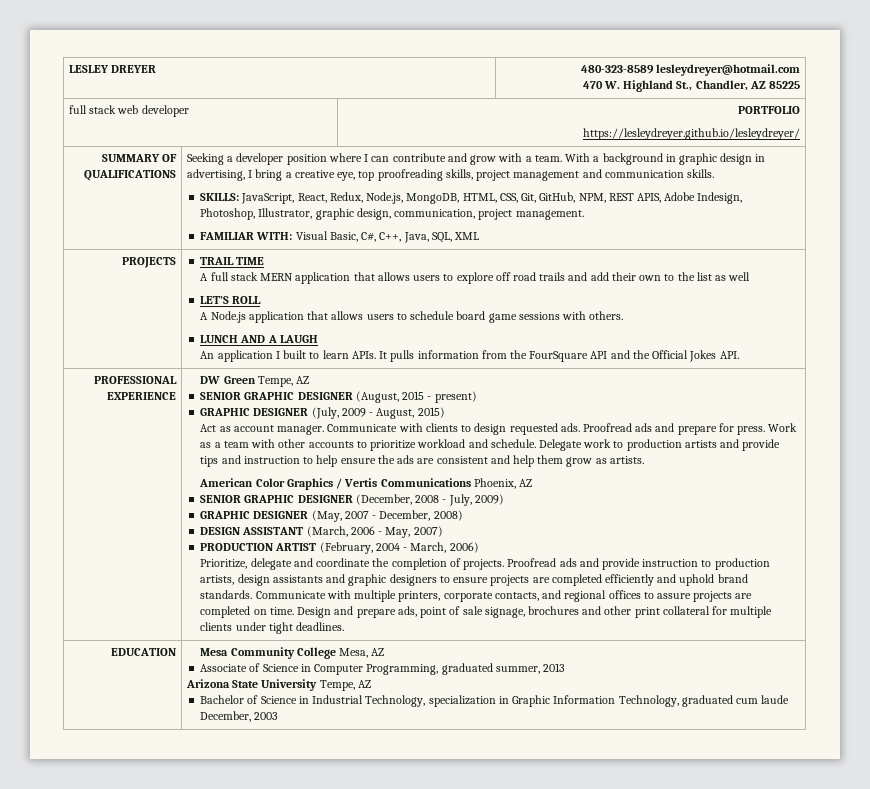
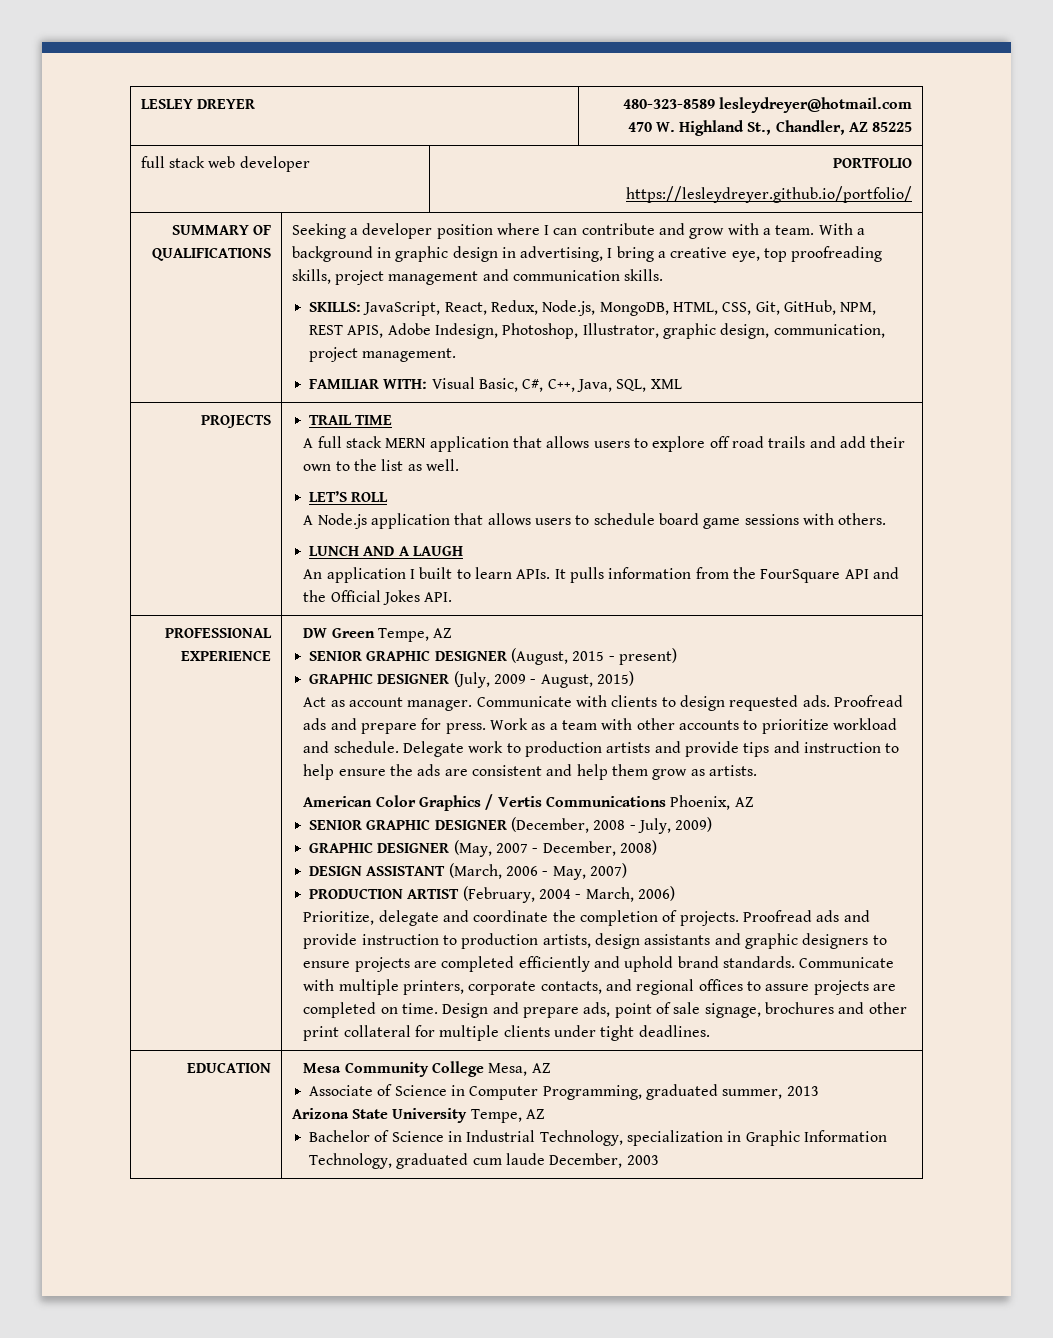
  full stack web developer | PORTFOLIO
- https://lesleydreyer.github.io/lesleydreyer/
+ https://lesleydreyer.github.io/portfolio/
- A full stack MERN application that allows users to explore off road trails and add their own to the list as well
+ A full stack MERN application that allows users to explore off road trails and add their own to the list as well.

